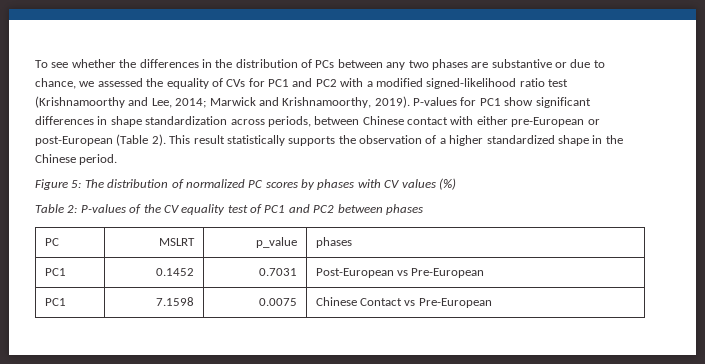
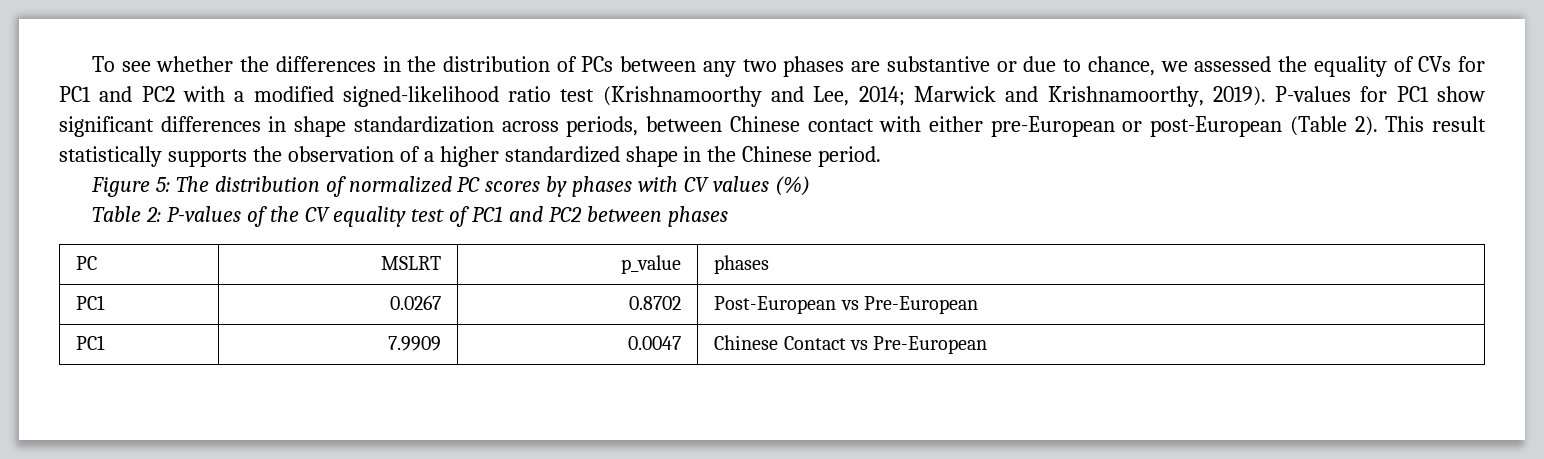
- PC1 | 0.1452 | 0.7031 | Post-European vs Pre-European
+ PC1 | 0.0267 | 0.8702 | Post-European vs Pre-European
- PC1 | 7.1598 | 0.0075 | Chinese Contact vs Pre-European
+ PC1 | 7.9909 | 0.0047 | Chinese Contact vs Pre-European

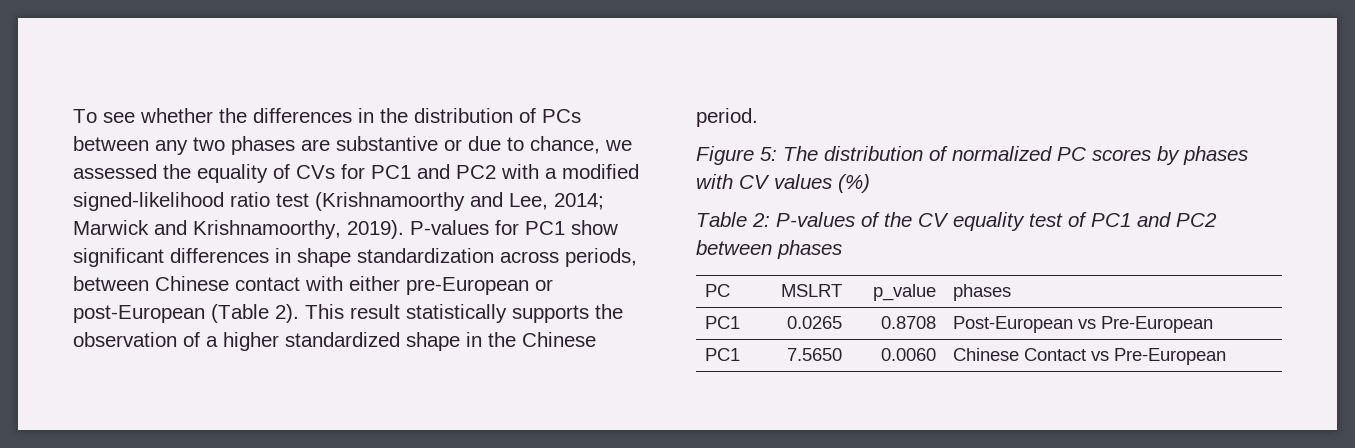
- PC1 | 0.0267 | 0.8702 | Post-European vs Pre-European
+ PC1 | 0.0265 | 0.8708 | Post-European vs Pre-European
- PC1 | 7.9909 | 0.0047 | Chinese Contact vs Pre-European
+ PC1 | 7.5650 | 0.0060 | Chinese Contact vs Pre-European

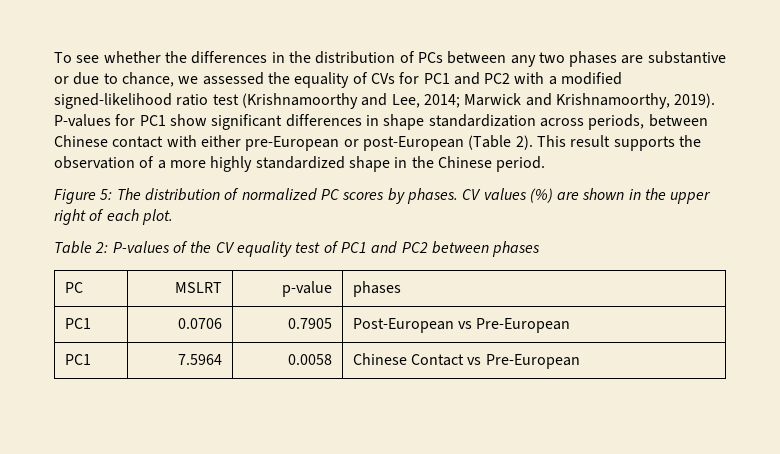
- This result statistically supports the observation of a higher standardized shape in the Chinese period.
+ This result supports the observation of a more highly standardized shape in the Chinese period.
- Figure 5: The distribution of normalized PC scores by phases with CV values (%)
+ Figure 5: The distribution of normalized PC scores by phases. CV values (%) are shown in the upper right of each plot.
- PC | MSLRT | p_value | phases
+ PC | MSLRT | p-value | phases
- PC1 | 0.0265 | 0.8708 | Post-European vs Pre-European
+ PC1 | 0.0706 | 0.7905 | Post-European vs Pre-European
- PC1 | 7.5650 | 0.0060 | Chinese Contact vs Pre-European
+ PC1 | 7.5964 | 0.0058 | Chinese Contact vs Pre-European

